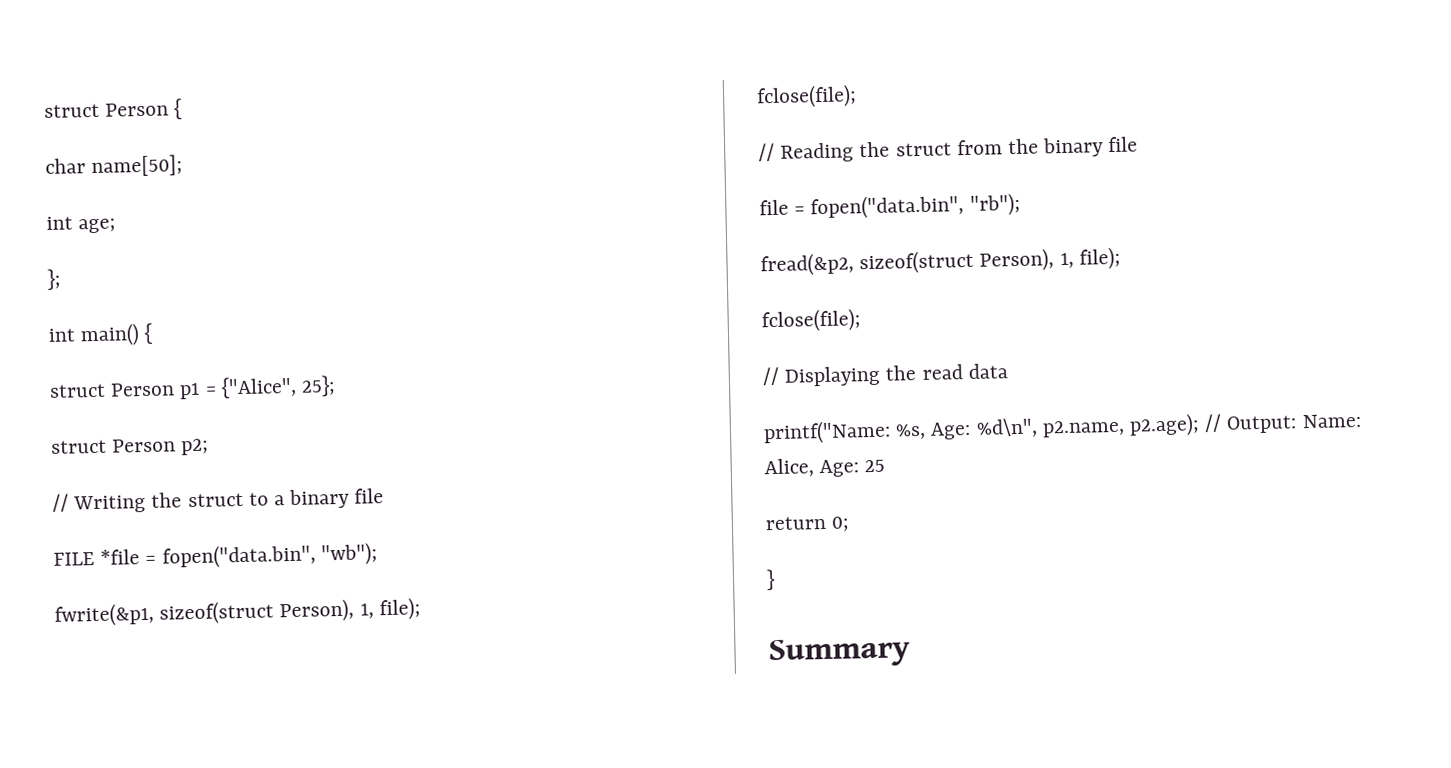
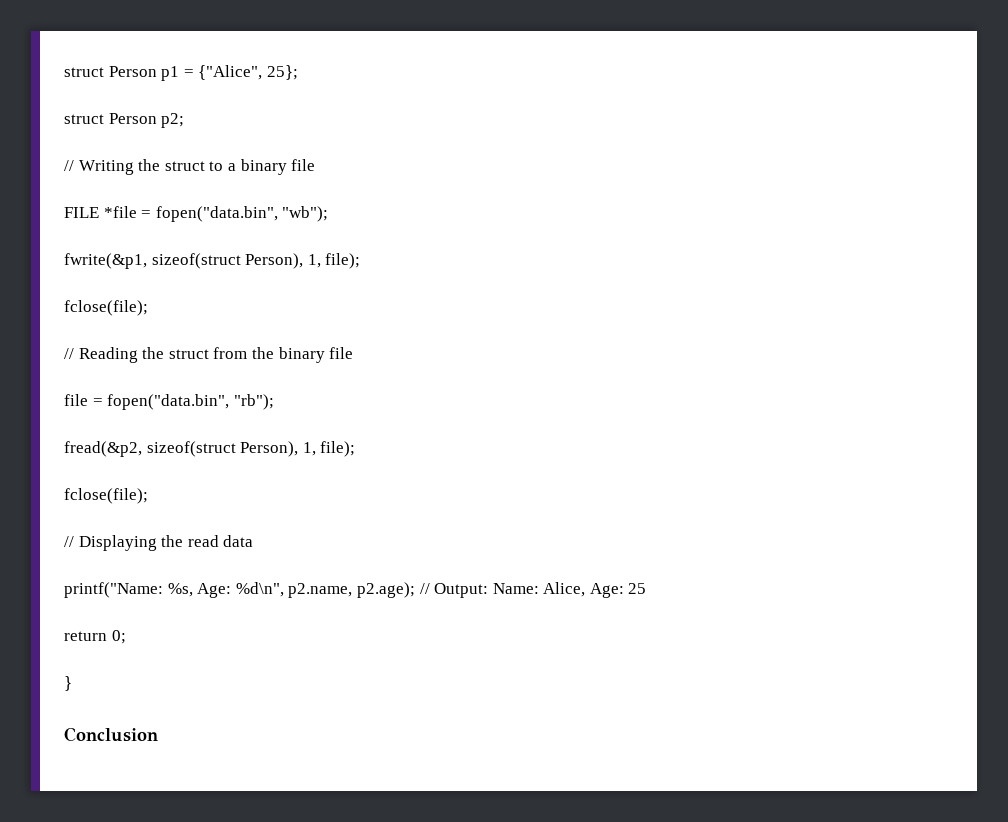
- struct Person {
- char name[50];
- int age;
- };
- int main() {
- Summary
+ Conclusion

